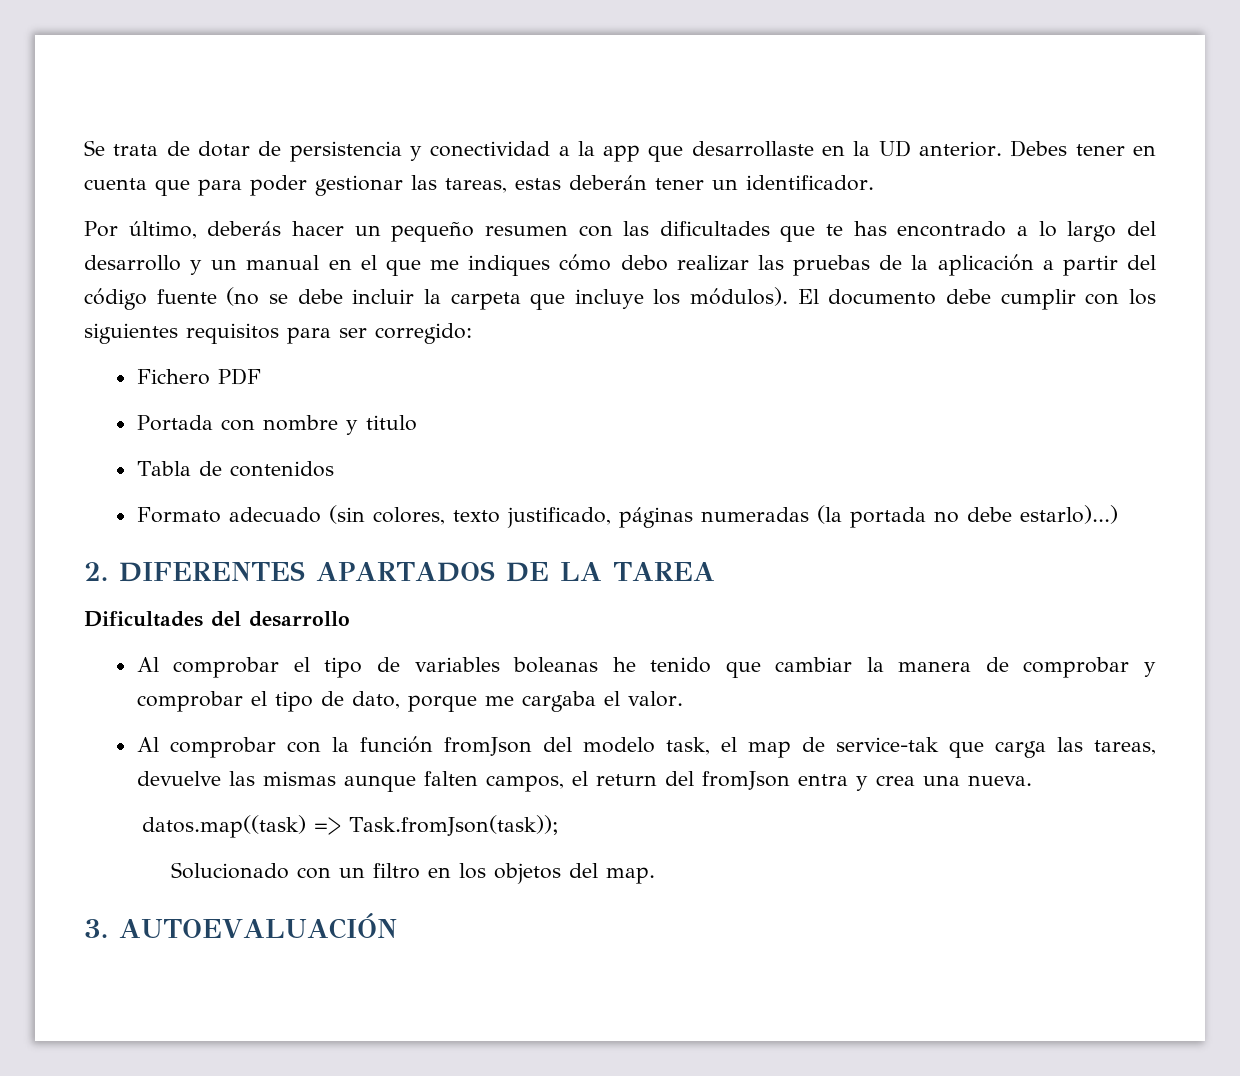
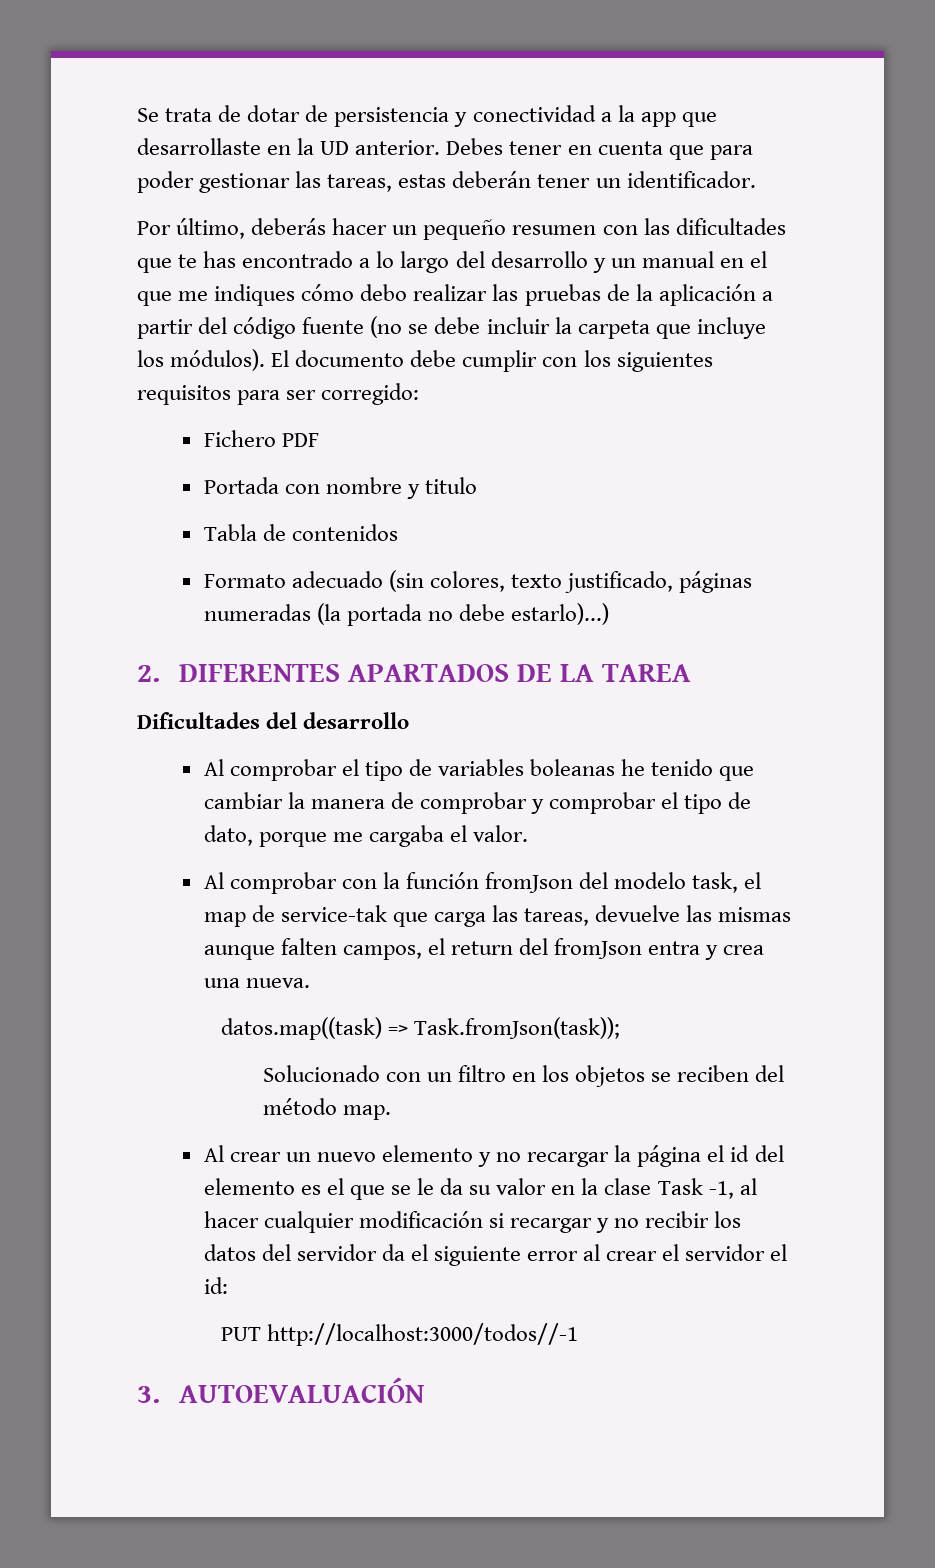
- Solucionado con un filtro en los objetos del map.
+ Solucionado con un filtro en los objetos se reciben del método map.
+ Al crear un nuevo elemento y no recargar la página el id del elemento es el que se le da su valor en la clase Task -1, al hacer cualquier modificación si recargar y no recibir los datos del servidor da el siguiente error al crear el servidor el id:
+ PUT http://localhost:3000/todos//-1

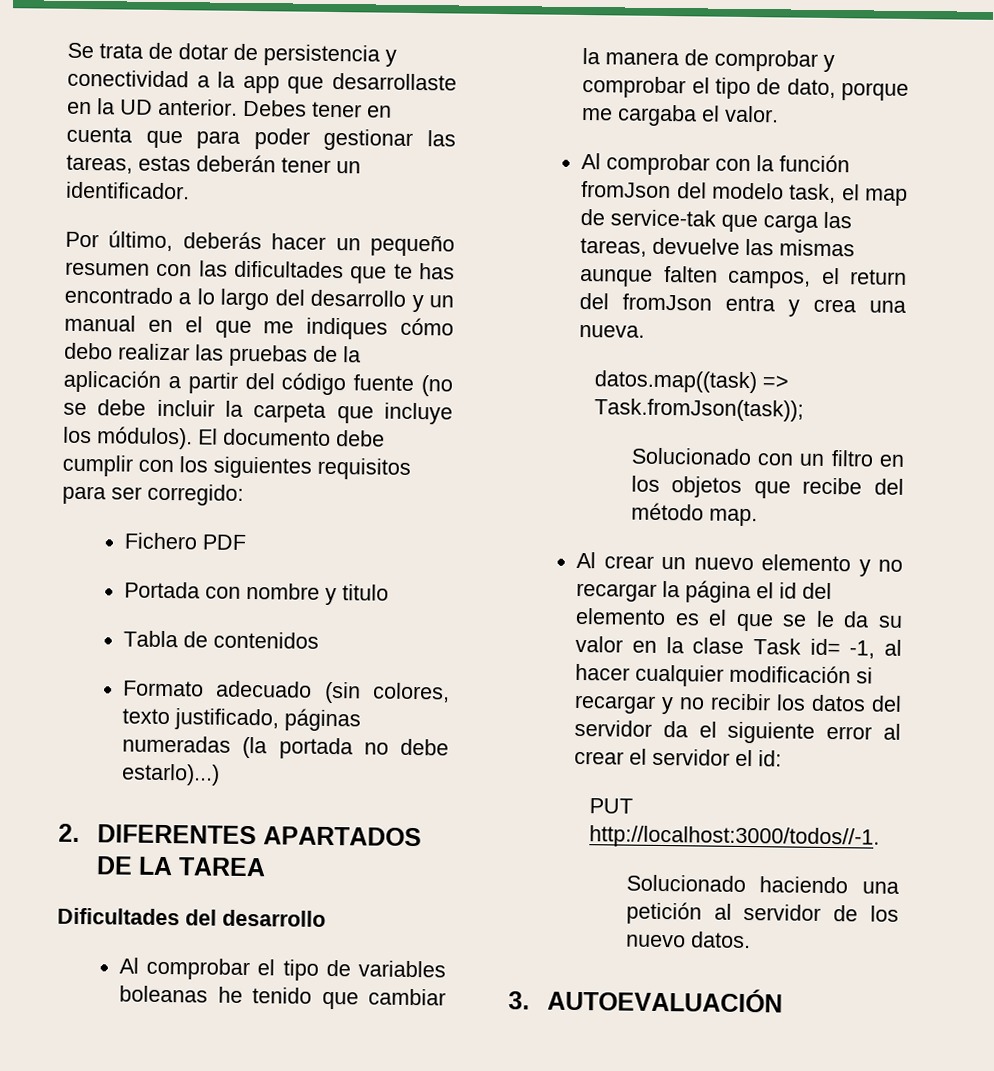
- Solucionado con un filtro en los objetos se reciben del método map.
+ Solucionado con un filtro en los objetos que recibe del método map.
- Al crear un nuevo elemento y no recargar la página el id del elemento es el que se le da su valor en la clase Task -1, al hacer cualquier modificación si recargar y no recibir los datos del servidor da el siguiente error al crear el servidor el id:
+ Al crear un nuevo elemento y no recargar la página el id del elemento es el que se le da su valor en la clase Task id= -1, al hacer cualquier modificación si recargar y no recibir los datos del servidor da el siguiente error al crear el servidor el id:
- PUT http://localhost:3000/todos//-1
+ PUT http://localhost:3000/todos//-1.
+ Solucionado haciendo una petición al servidor de los nuevo datos.

